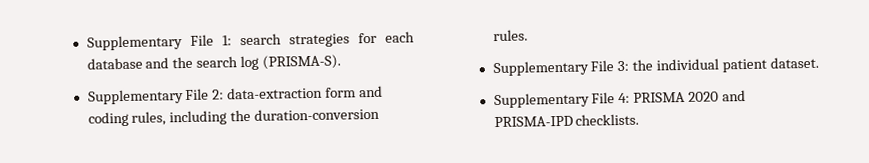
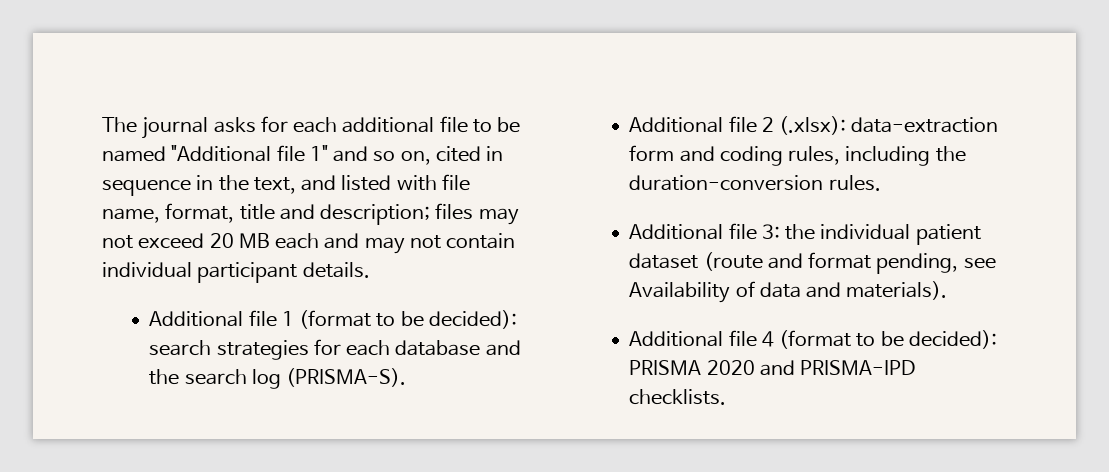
- Supplementary File 1: search strategies for each database and the search log (PRISMA-S).
+ The journal asks for each additional file to be named "Additional file 1" and so on, cited in sequence in the text, and listed with file name, format, title and description; files may not exceed 20 MB each and may not contain individual participant details.
+ Additional file 1 (format to be decided): search strategies for each database and the search log (PRISMA-S).
- Supplementary File 2: data-extraction form and coding rules, including the duration-conversion rules.
+ Additional file 2 (.xlsx): data-extraction form and coding rules, including the duration-conversion rules.
- Supplementary File 3: the individual patient dataset.
- Supplementary File 4: PRISMA 2020 and PRISMA-IPD checklists.
+ Additional file 3: the individual patient dataset (route and format pending, see Availability of data and materials).
+ Additional file 4 (format to be decided): PRISMA 2020 and PRISMA-IPD checklists.

